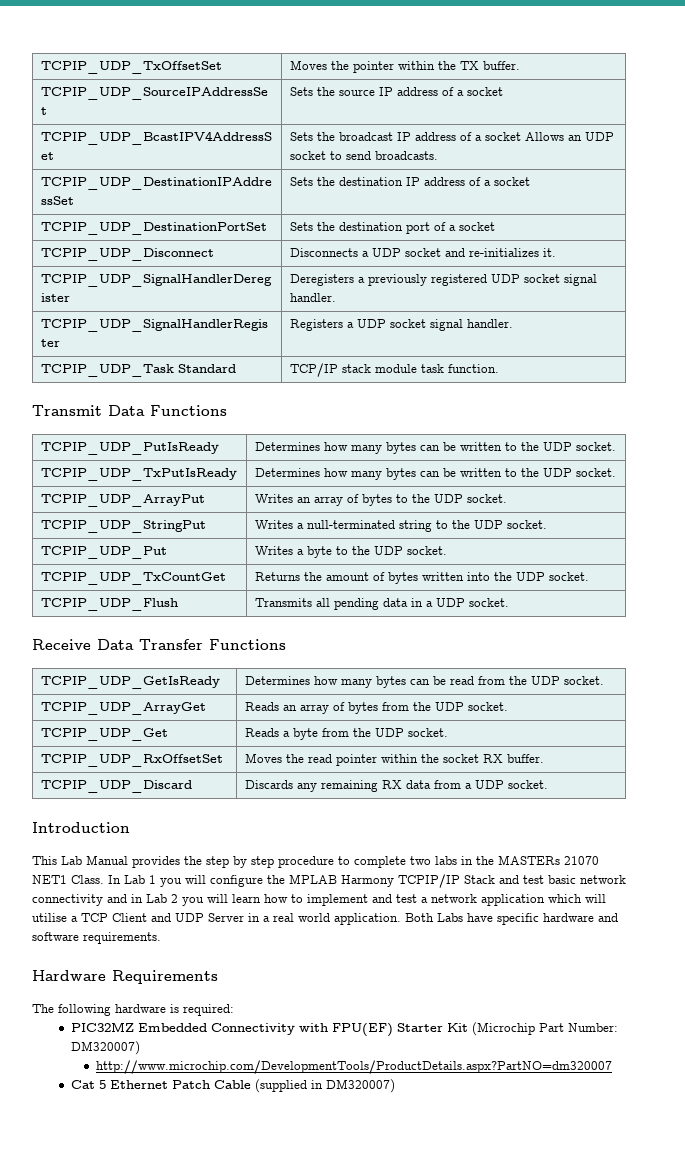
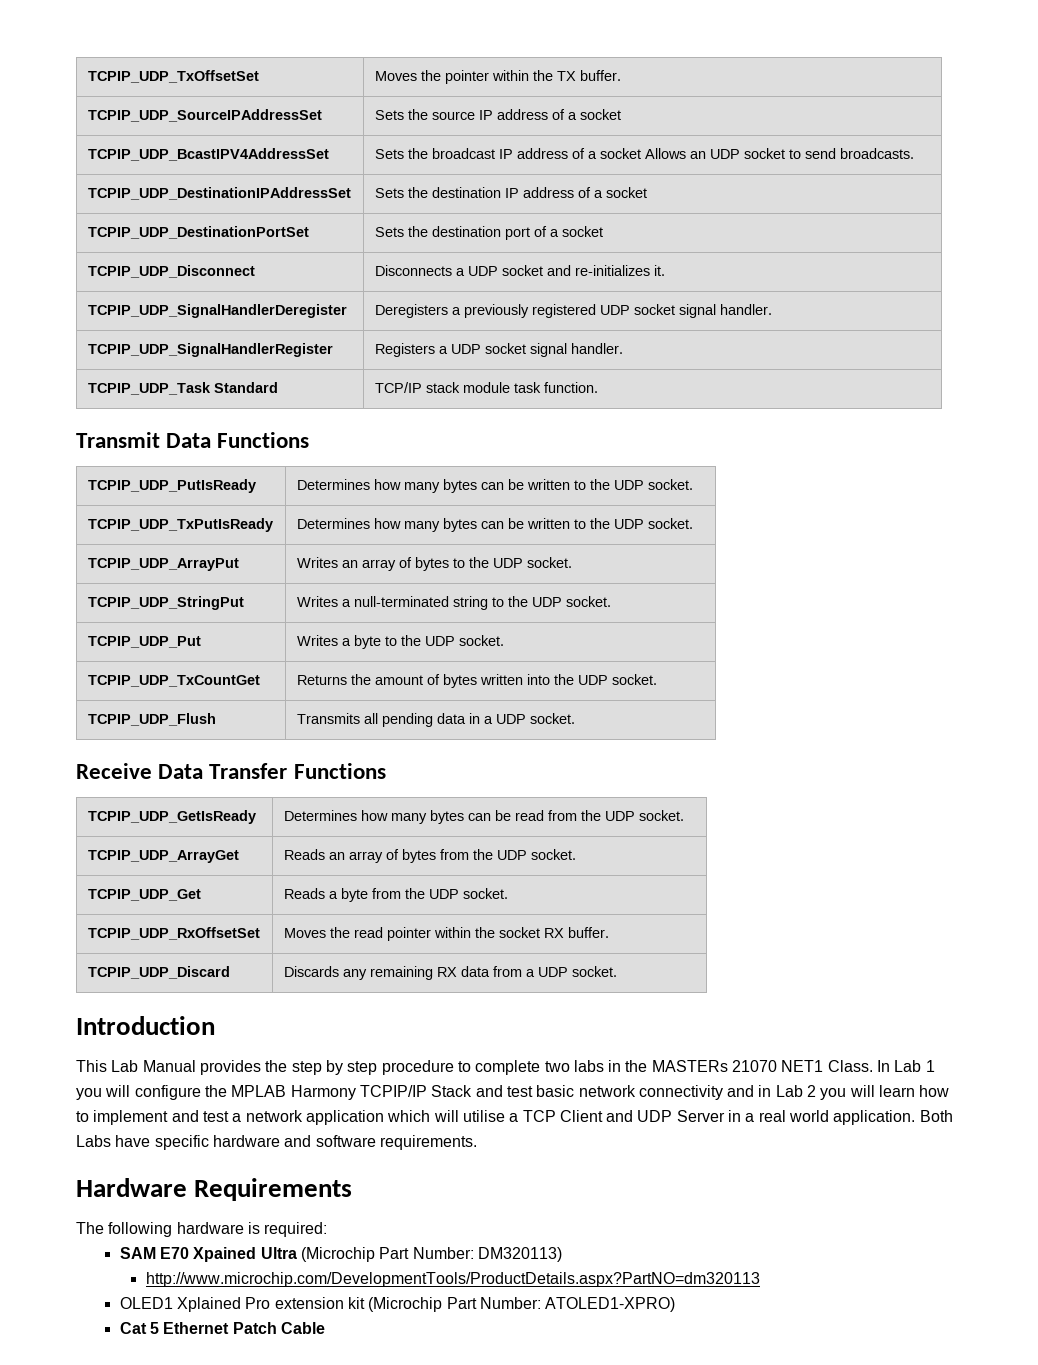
- PIC32MZ Embedded Connectivity with FPU(EF) Starter Kit (Microchip Part Number: DM320007)
- http://www.microchip.com/DevelopmentTools/ProductDetails.aspx?PartNO=dm320007
+ SAM E70 Xpained Ultra (Microchip Part Number: DM320113)
+ http://www.microchip.com/DevelopmentTools/ProductDetails.aspx?PartNO=dm320113
+ OLED1 Xplained Pro extension kit (Microchip Part Number: ATOLED1-XPRO)
- Cat 5 Ethernet Patch Cable (supplied in DM320007)
+ Cat 5 Ethernet Patch Cable

